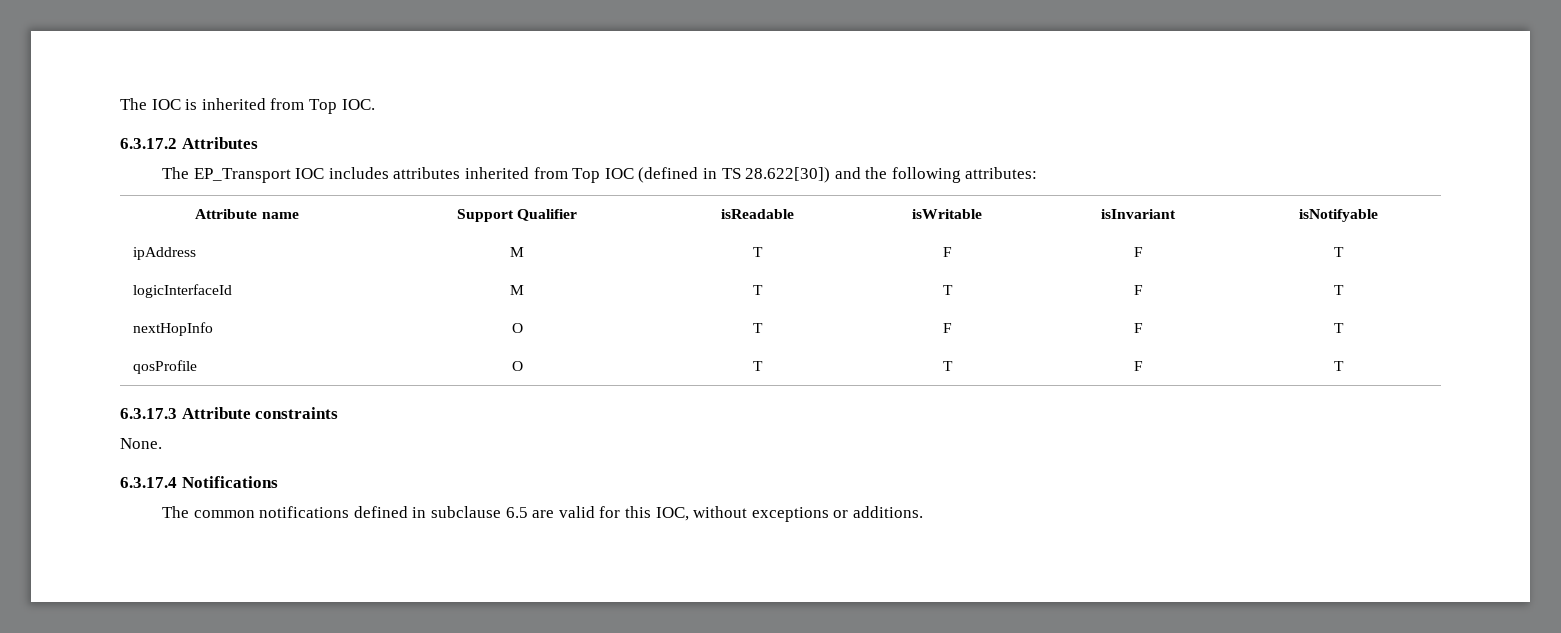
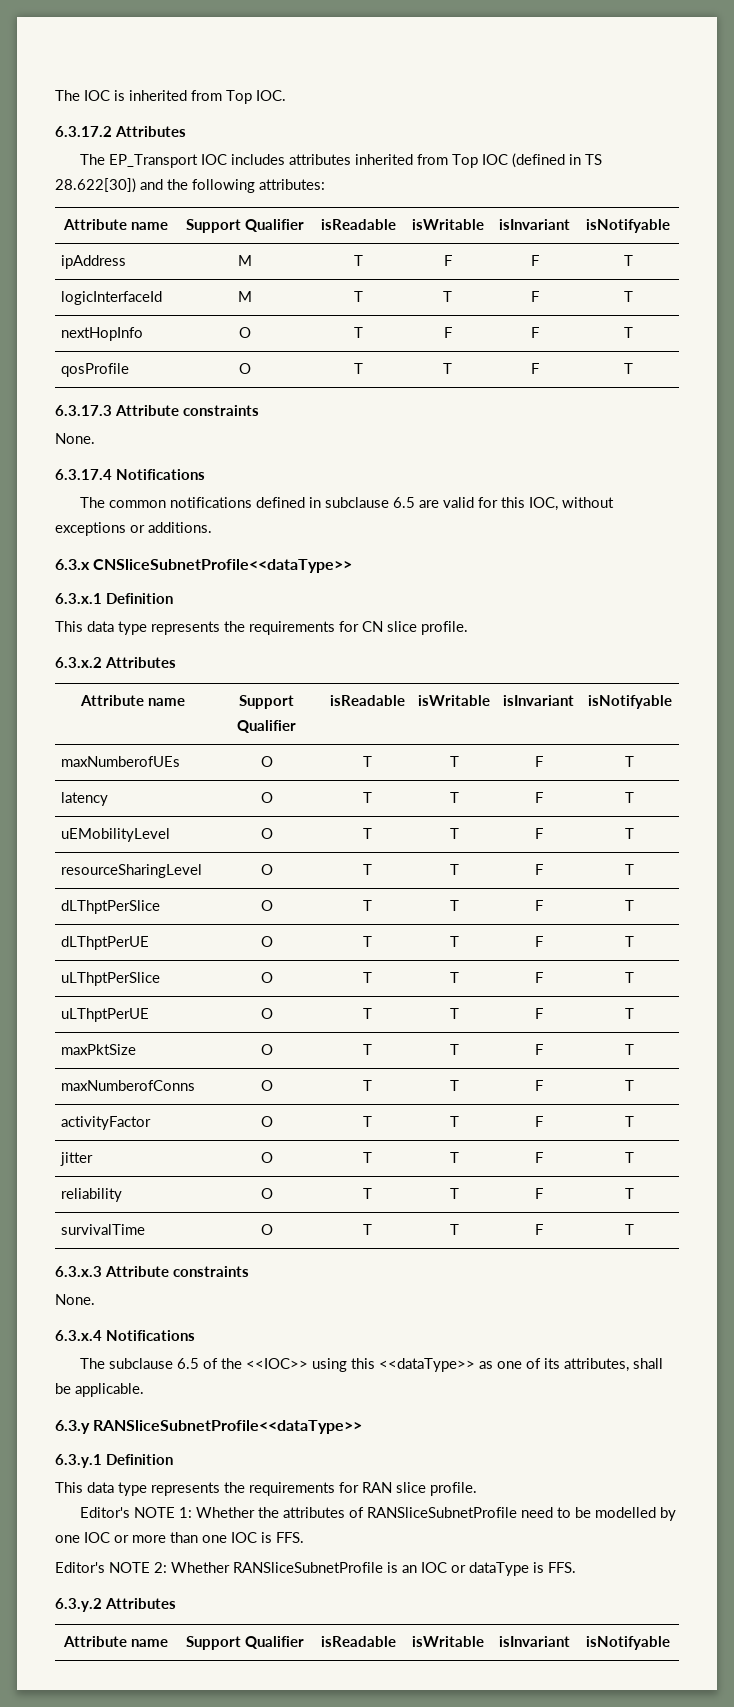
+ 6.3.x CNSliceSubnetProfile<<dataType>>
+ 6.3.x.1 Definition
+ This data type represents the requirements for CN slice profile.
+ 6.3.x.2 Attributes
+ Attribute name | Support Qualifier | isReadable | isWritable | isInvariant | isNotifyable
+ maxNumberofUEs | O | T | T | F | T
+ latency | O | T | T | F | T
+ uEMobilityLevel | O | T | T | F | T
+ resourceSharingLevel | O | T | T | F | T
+ dLThptPerSlice | O | T | T | F | T
+ dLThptPerUE | O | T | T | F | T
+ uLThptPerSlice | O | T | T | F | T
+ uLThptPerUE | O | T | T | F | T
+ maxPktSize | O | T | T | F | T
+ maxNumberofConns | O | T | T | F | T
+ activityFactor | O | T | T | F | T
+ jitter | O | T | T | F | T
+ reliability | O | T | T | F | T
+ survivalTime | O | T | T | F | T
+ 6.3.x.3 Attribute constraints
+ None.
+ 6.3.x.4 Notifications
+ The subclause 6.5 of the <<IOC>> using this <<dataType>> as one of its attributes, shall be applicable.
+ 6.3.y RANSliceSubnetProfile<<dataType>>
+ 6.3.y.1 Definition
+ This data type represents the requirements for RAN slice profile.
+ Editor's NOTE 1: Whether the attributes of RANSliceSubnetProfile need to be modelled by one IOC or more than one IOC is FFS.
+ Editor's NOTE 2: Whether RANSliceSubnetProfile is an IOC or dataType is FFS.
+ 6.3.y.2 Attributes
+ Attribute name | Support Qualifier | isReadable | isWritable | isInvariant | isNotifyable

